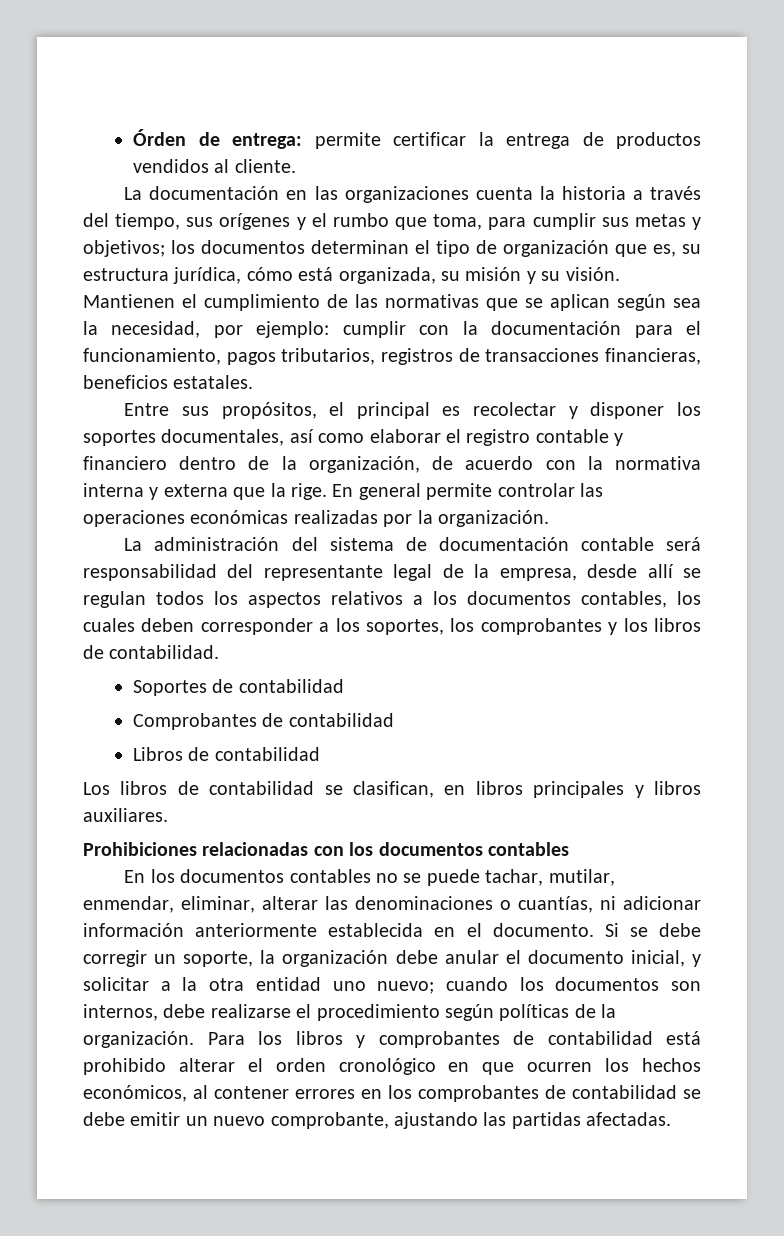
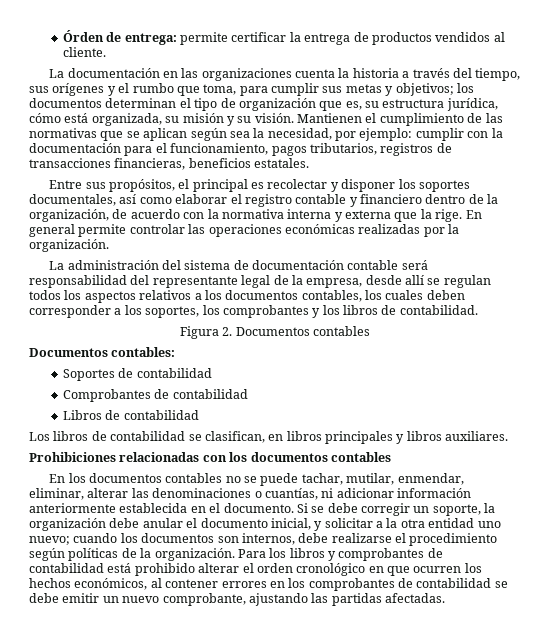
+ Figura 2. Documentos contables
+ Documentos contables:

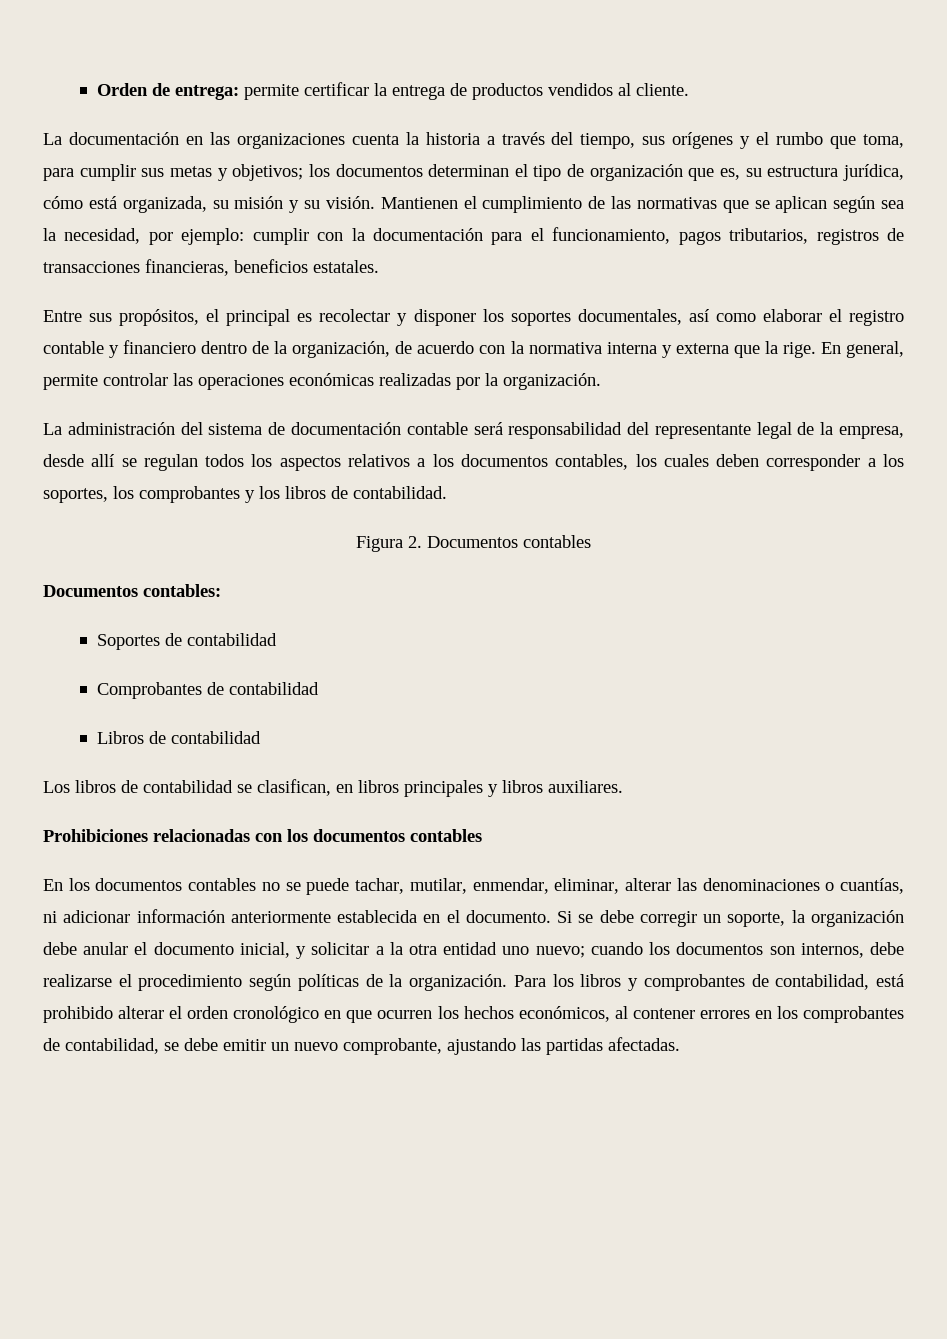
- Órden de entrega: permite certificar la entrega de productos vendidos al cliente.
+ Orden de entrega: permite certificar la entrega de productos vendidos al cliente.
- En general permite controlar las operaciones económicas realizadas por la organización.
+ En general, permite controlar las operaciones económicas realizadas por la organización.
- Para los libros y comprobantes de contabilidad está prohibido alterar el orden cronológico en que ocurren los hechos económicos, al contener errores en los comprobantes de contabilidad se debe emitir un nuevo comprobante, ajustando las partidas afectadas.
+ Para los libros y comprobantes de contabilidad, está prohibido alterar el orden cronológico en que ocurren los hechos económicos, al contener errores en los comprobantes de contabilidad, se debe emitir un nuevo comprobante, ajustando las partidas afectadas.

